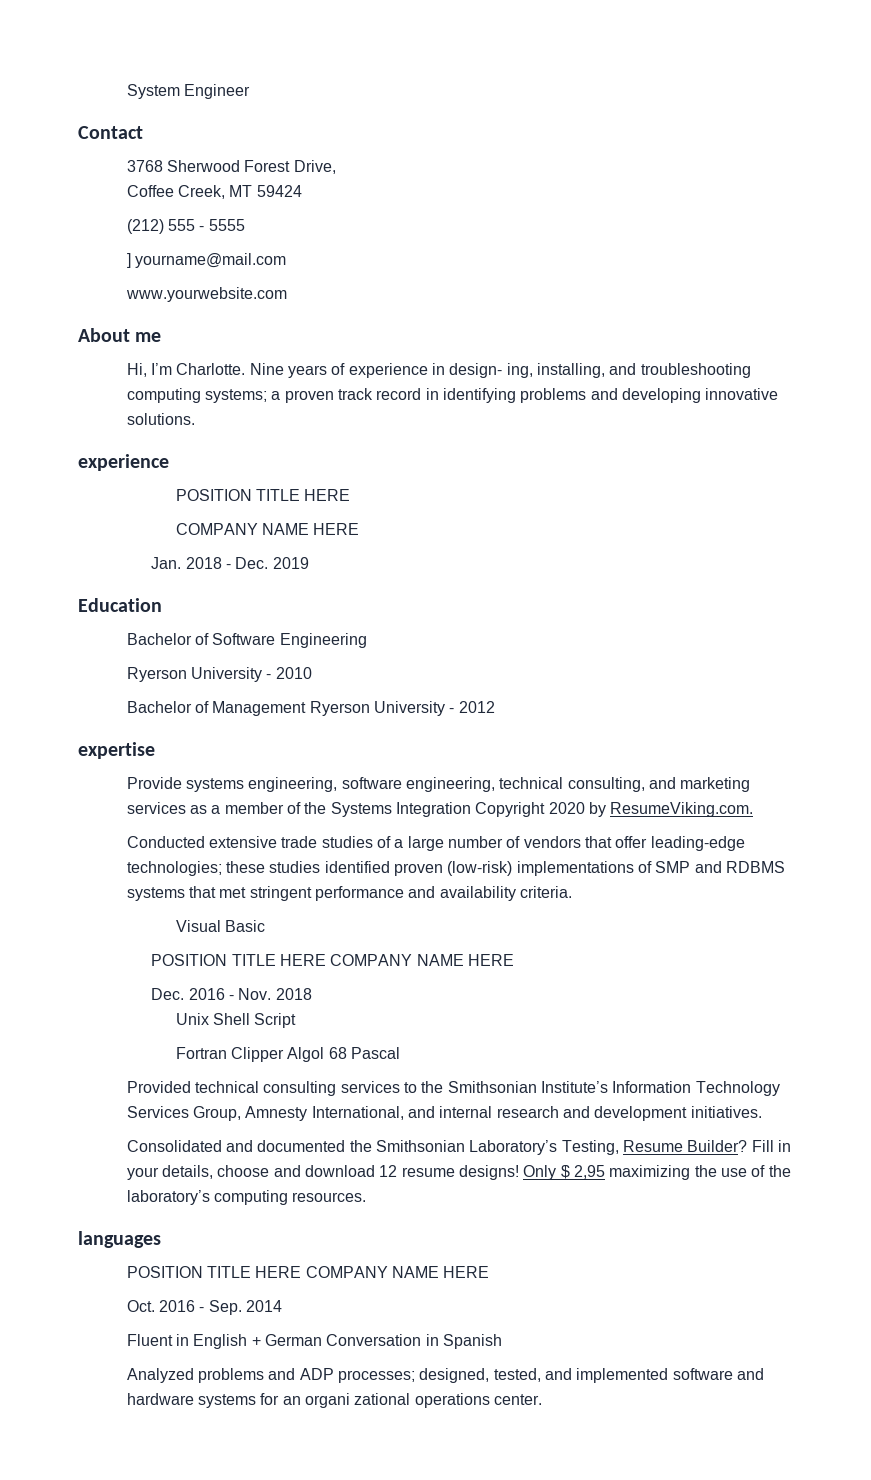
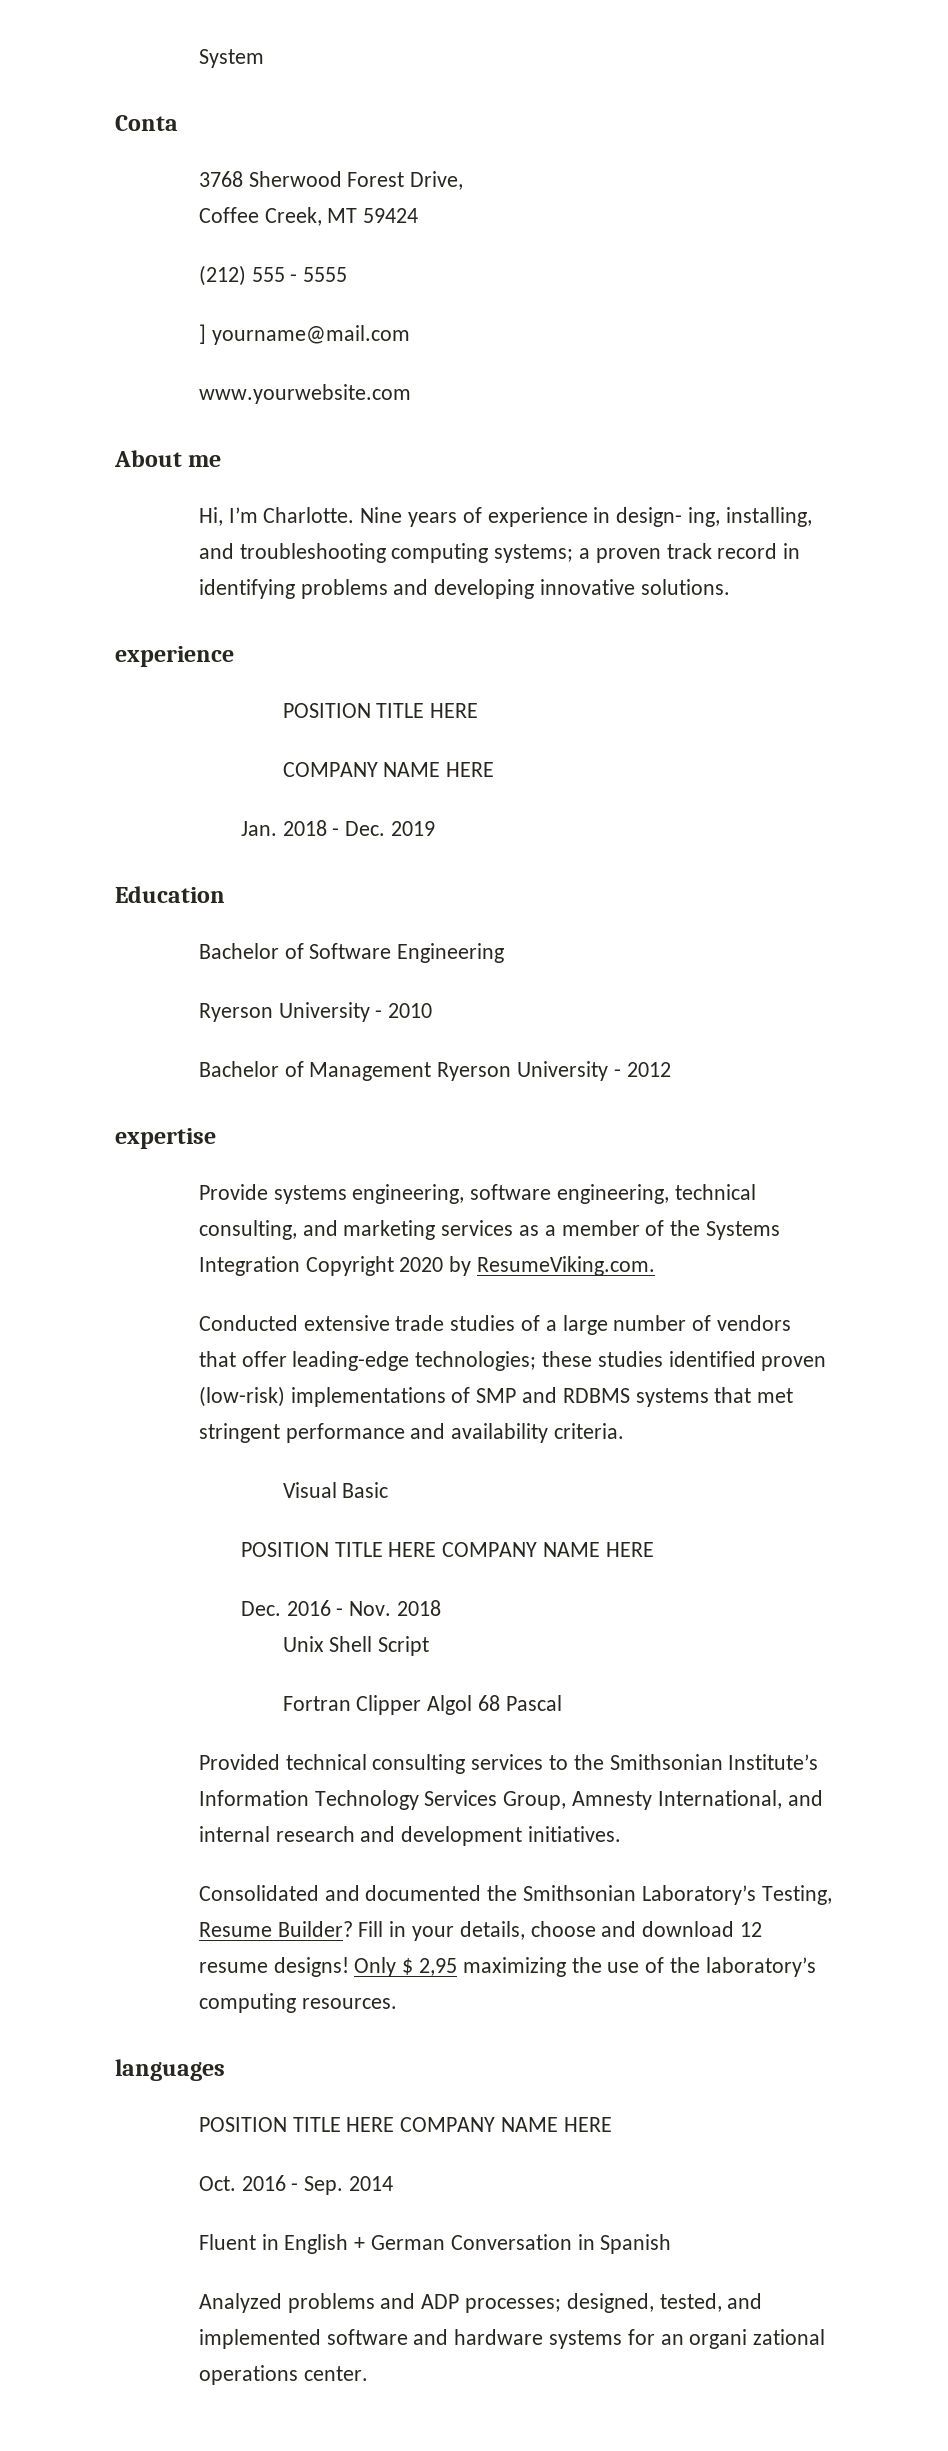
- System Engineer
- Contact
+ System
+ Conta

